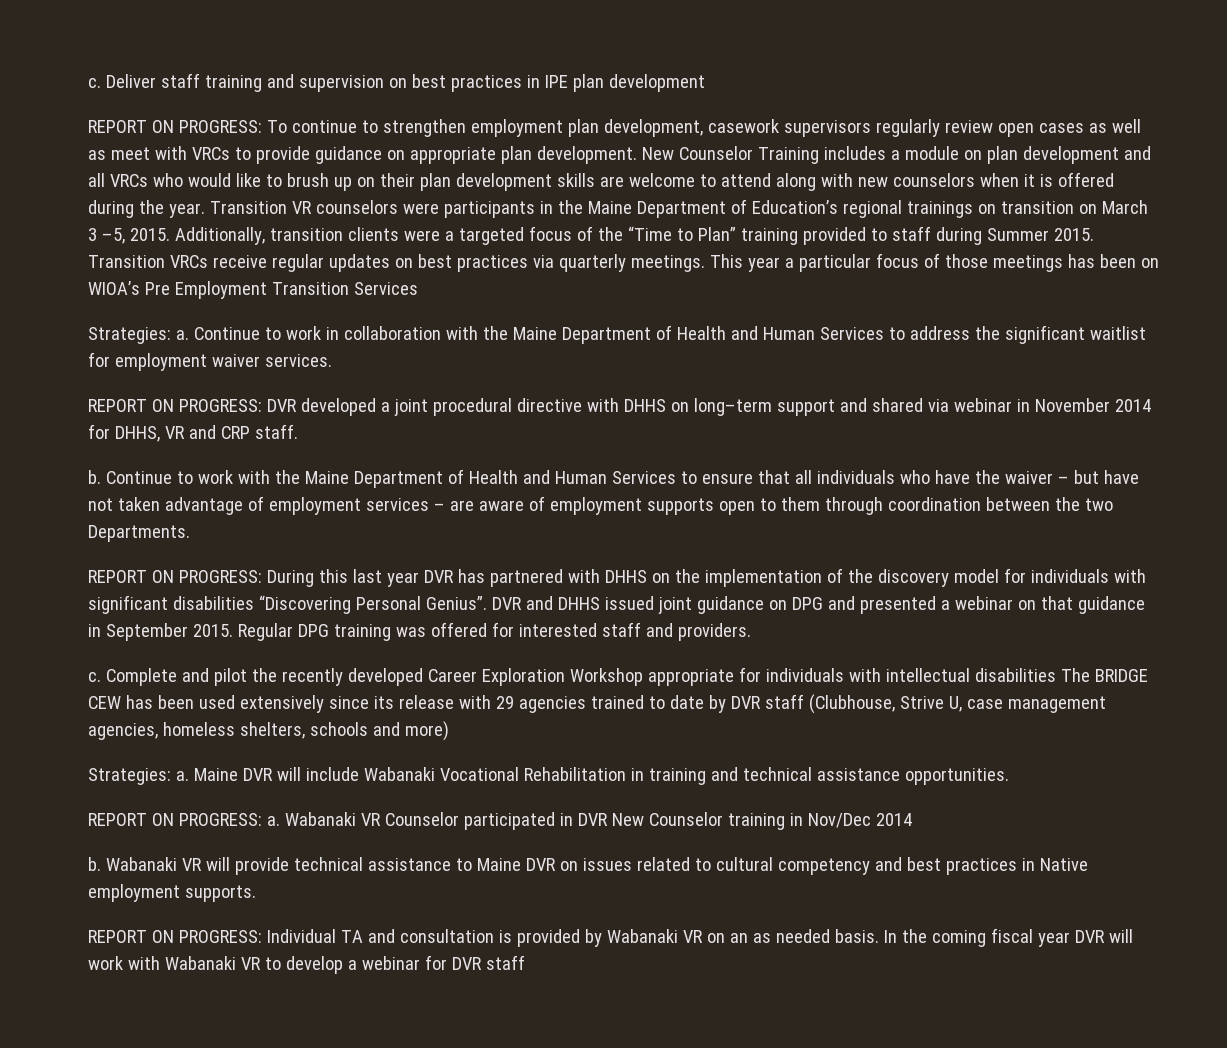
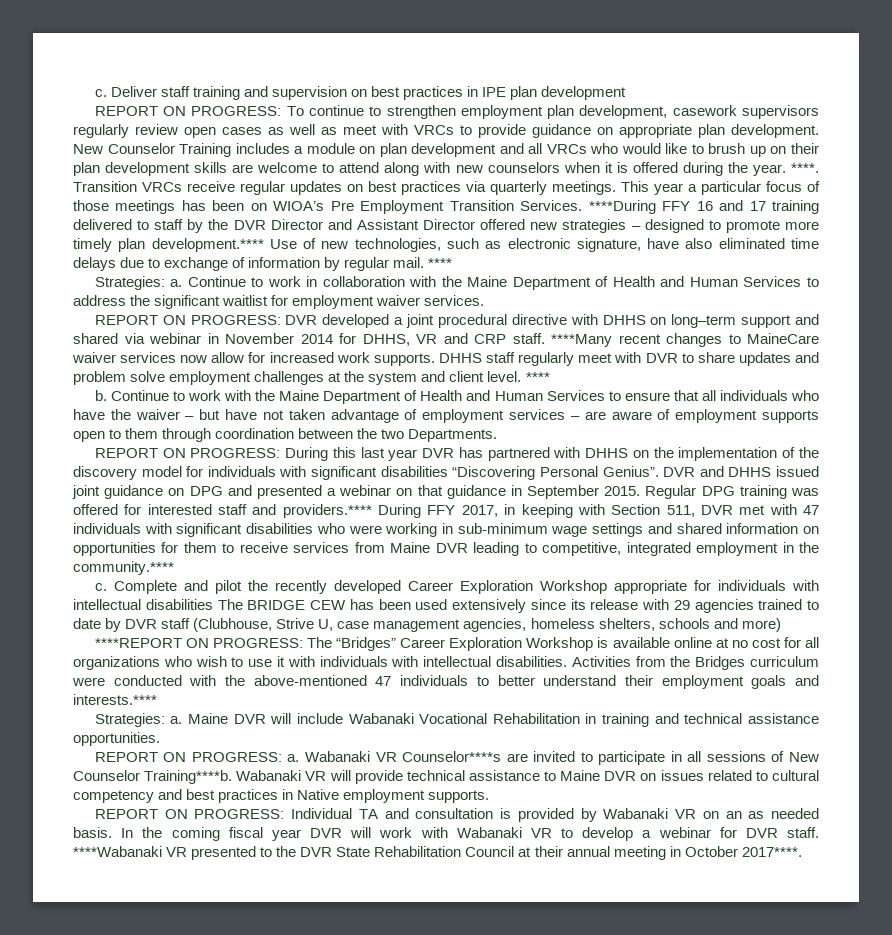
- Transition VR counselors were participants in the Maine Department of Education’s regional trainings on transition on March 3 –5, 2015. Additionally, transition clients were a targeted focus of the “Time to Plan” training provided to staff during Summer 2015.
+ ****.
- This year a particular focus of those meetings has been on WIOA’s Pre Employment Transition Services
+ This year a particular focus of those meetings has been on WIOA’s Pre Employment Transition Services. ****During FFY 16 and 17 training delivered to staff by the DVR Director and Assistant Director offered new strategies – designed to promote more timely plan development.**** Use of new technologies, such as electronic signature, have also eliminated time delays due to exchange of information by regular mail. ****
+ ****Many recent changes to MaineCare waiver services now allow for increased work supports. DHHS staff regularly meet with DVR to share updates and problem solve employment challenges at the system and client level. ****
- Regular DPG training was offered for interested staff and providers.
+ Regular DPG training was offered for interested staff and providers.**** During FFY 2017, in keeping with Section 511, DVR met with 47 individuals with significant disabilities who were working in sub-minimum wage settings and shared information on opportunities for them to receive services from Maine DVR leading to competitive, integrated employment in the community.****
+ ****REPORT ON PROGRESS: The “Bridges” Career Exploration Workshop is available online at no cost for all organizations who wish to use it with individuals with intellectual disabilities. Activities from the Bridges curriculum were conducted with the above-mentioned 47 individuals to better understand their employment goals and interests.****
- Wabanaki VR Counselor participated in DVR New Counselor training in Nov/Dec 2014
- b.
+ Wabanaki VR Counselor****s are invited to participate in all sessions of New Counselor Training****b.
- In the coming fiscal year DVR will work with Wabanaki VR to develop a webinar for DVR staff
+ In the coming fiscal year DVR will work with Wabanaki VR to develop a webinar for DVR staff. ****Wabanaki VR presented to the DVR State Rehabilitation Council at their annual meeting in October 2017****.

